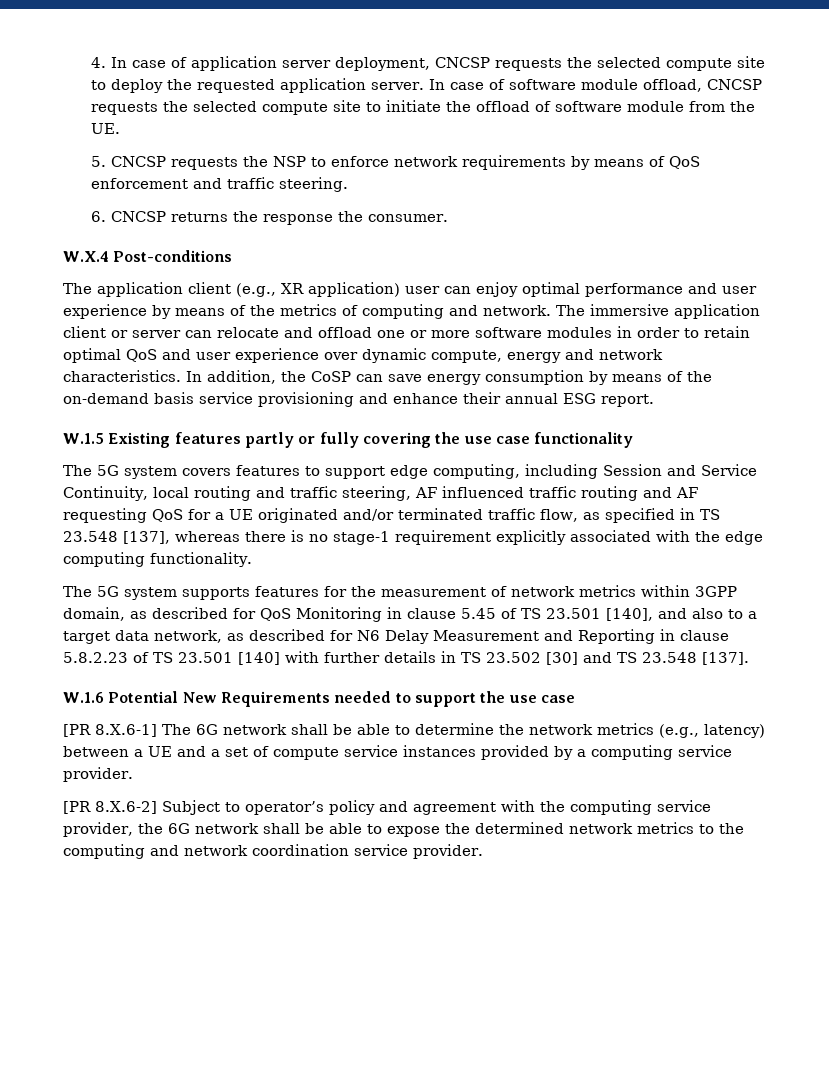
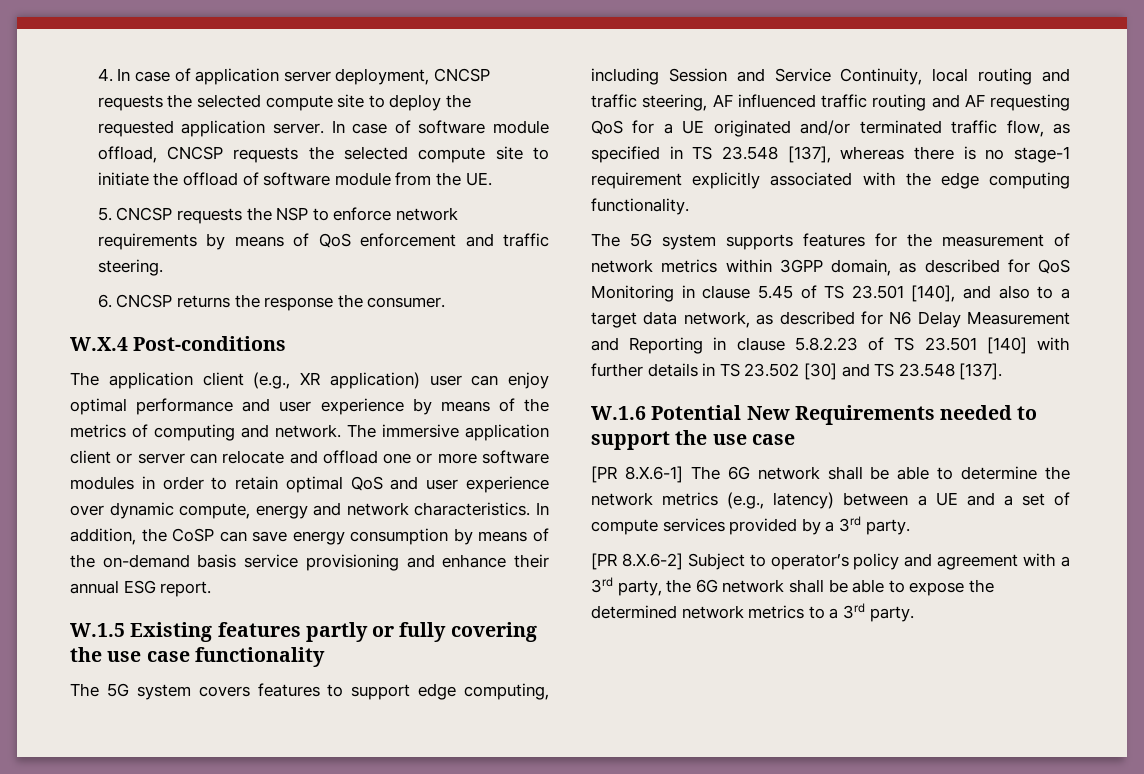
- [PR 8.X.6-1] The 6G network shall be able to determine the network metrics (e.g., latency) between a UE and a set of compute service instances provided by a computing service provider.
+ [PR 8.X.6-1] The 6G network shall be able to determine the network metrics (e.g., latency) between a UE and a set of compute services provided by a 3rd party.
- [PR 8.X.6-2] Subject to operator’s policy and agreement with the computing service provider, the 6G network shall be able to expose the determined network metrics to the computing and network coordination service provider.
+ [PR 8.X.6-2] Subject to operator’s policy and agreement with a 3rd party, the 6G network shall be able to expose the determined network metrics to a 3rd party.

